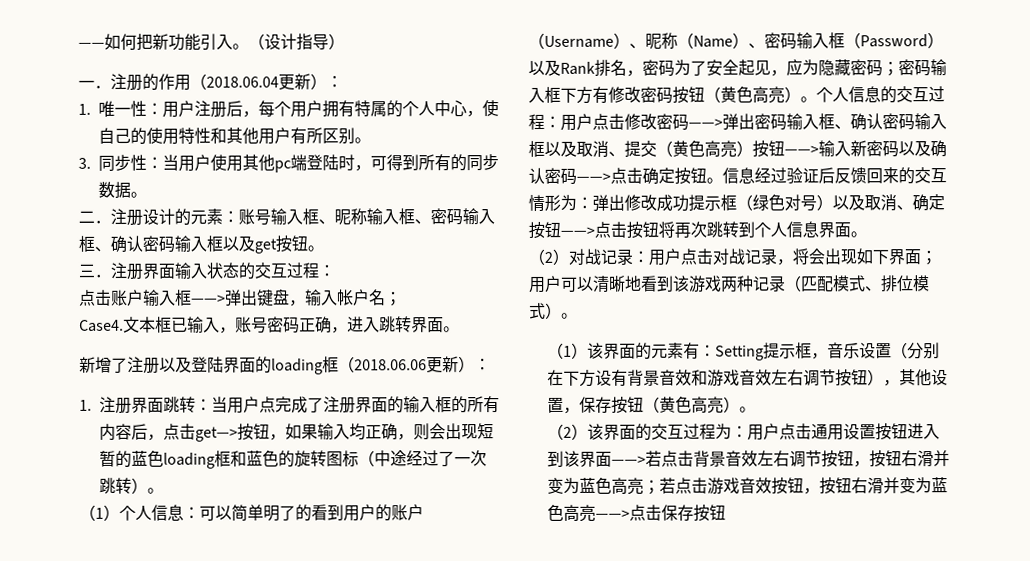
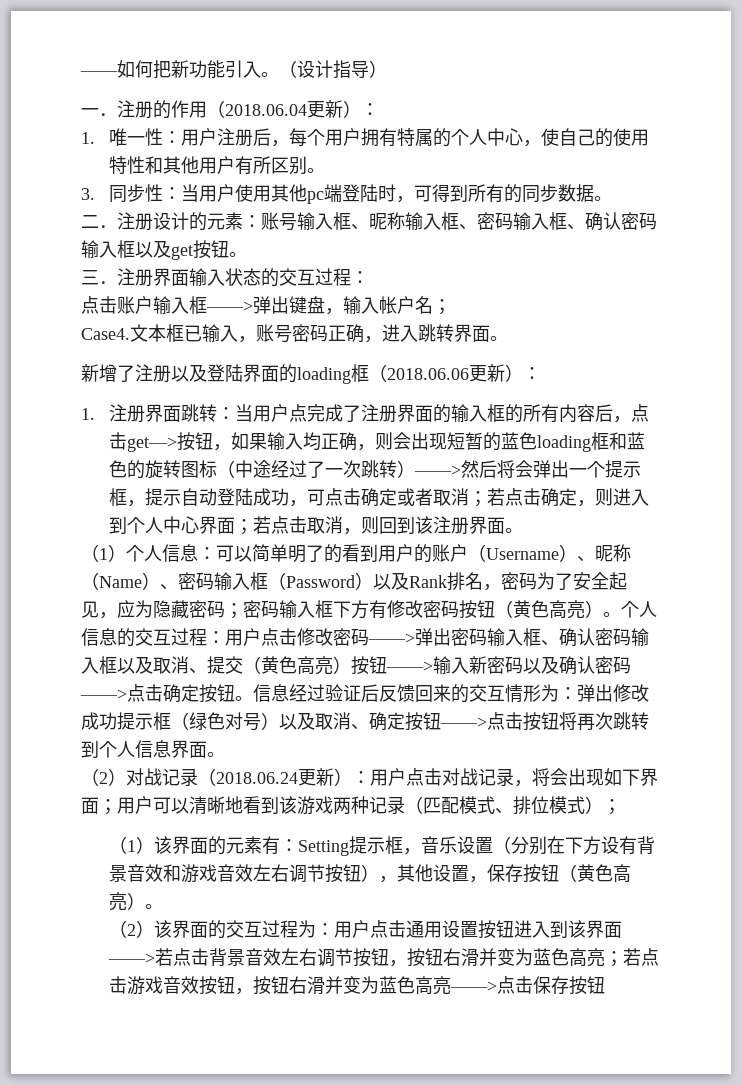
- 1.注册界面跳转：当用户点完成了注册界面的输入框的所有内容后，点击get—>按钮，如果输入均正确，则会出现短暂的蓝色loading框和蓝色的旋转图标（中途经过了一次跳转）。
+ 1.注册界面跳转：当用户点完成了注册界面的输入框的所有内容后，点击get—>按钮，如果输入均正确，则会出现短暂的蓝色loading框和蓝色的旋转图标（中途经过了一次跳转）——>然后将会弹出一个提示框，提示自动登陆成功，可点击确定或者取消；若点击确定，则进入到个人中心界面；若点击取消，则回到该注册界面。
- （2）对战记录：用户点击对战记录，将会出现如下界面；用户可以清晰地看到该游戏两种记录（匹配模式、排位模式）。
+ （2）对战记录（2018.06.24更新）：用户点击对战记录，将会出现如下界面；用户可以清晰地看到该游戏两种记录（匹配模式、排位模式）；

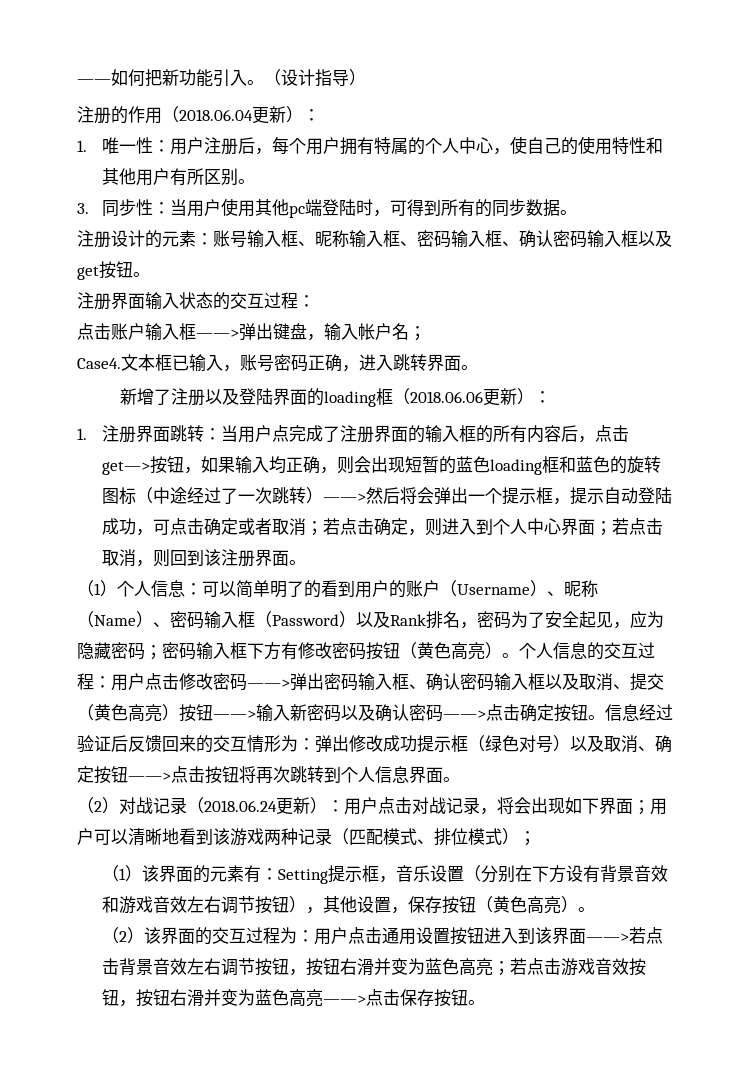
- 一．注册的作用（2018.06.04更新）：
+ 注册的作用（2018.06.04更新）：
- 二．注册设计的元素：账号输入框、昵称输入框、密码输入框、确认密码输入框以及get按钮。
+ 注册设计的元素：账号输入框、昵称输入框、密码输入框、确认密码输入框以及get按钮。
- 三．注册界面输入状态的交互过程：
+ 注册界面输入状态的交互过程：
- （2）该界面的交互过程为：用户点击通用设置按钮进入到该界面——>若点击背景音效左右调节按钮，按钮右滑并变为蓝色高亮；若点击游戏音效按钮，按钮右滑并变为蓝色高亮——>点击保存按钮
+ （2）该界面的交互过程为：用户点击通用设置按钮进入到该界面——>若点击背景音效左右调节按钮，按钮右滑并变为蓝色高亮；若点击游戏音效按钮，按钮右滑并变为蓝色高亮——>点击保存按钮。

